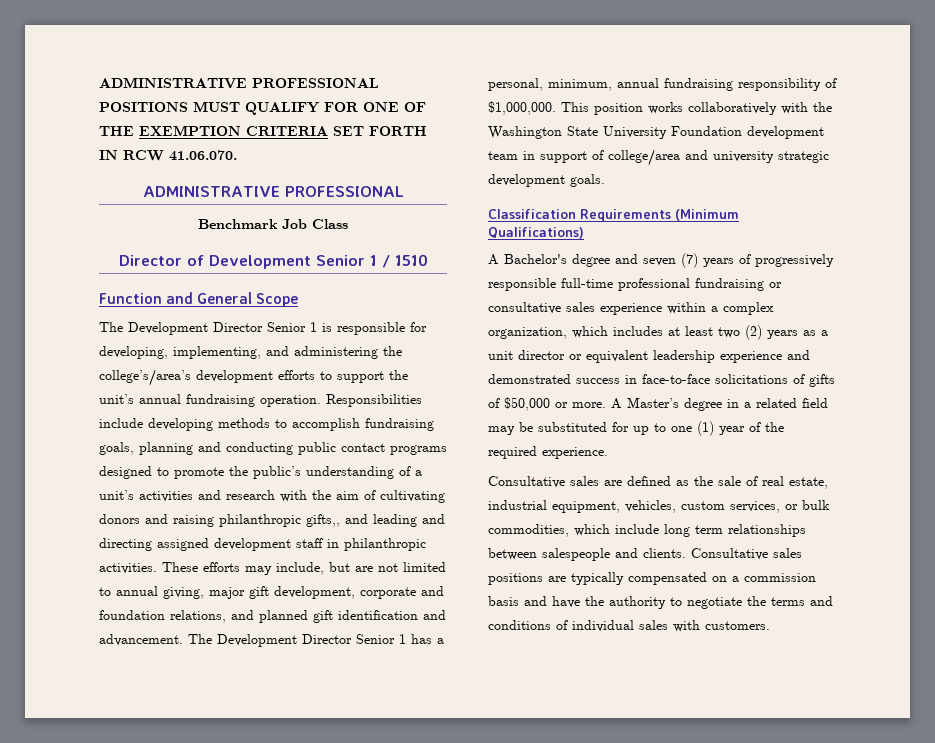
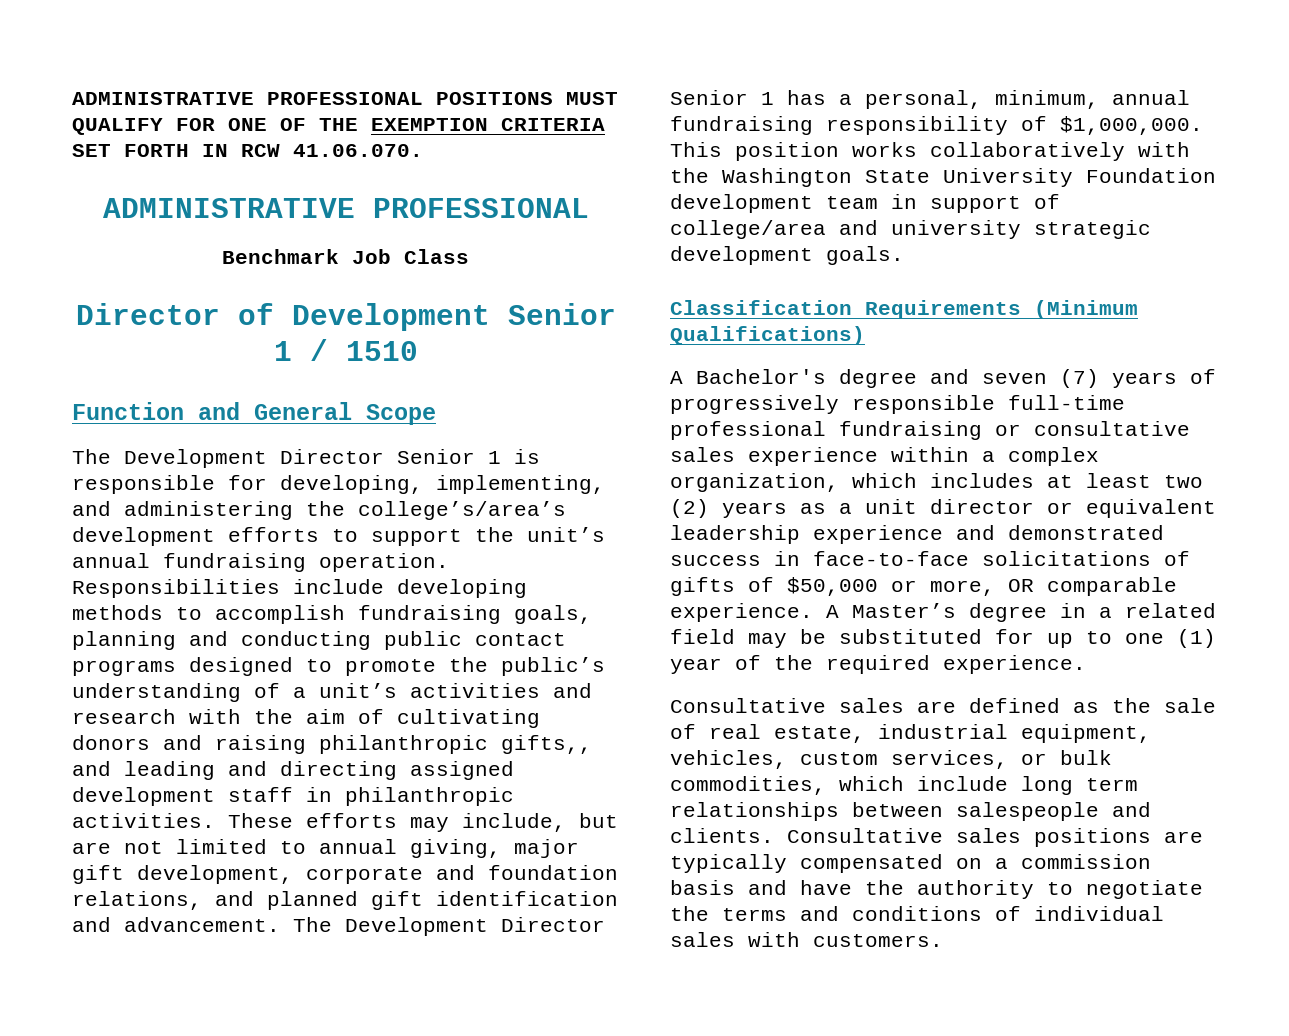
- A Bachelor's degree and seven (7) years of progressively responsible full-time professional fundraising or consultative sales experience within a complex organization, which includes at least two (2) years as a unit director or equivalent leadership experience and demonstrated success in face-to-face solicitations of gifts of $50,000 or more.
+ A Bachelor's degree and seven (7) years of progressively responsible full-time professional fundraising or consultative sales experience within a complex organization, which includes at least two (2) years as a unit director or equivalent leadership experience and demonstrated success in face-to-face solicitations of gifts of $50,000 or more, OR comparable experience.

